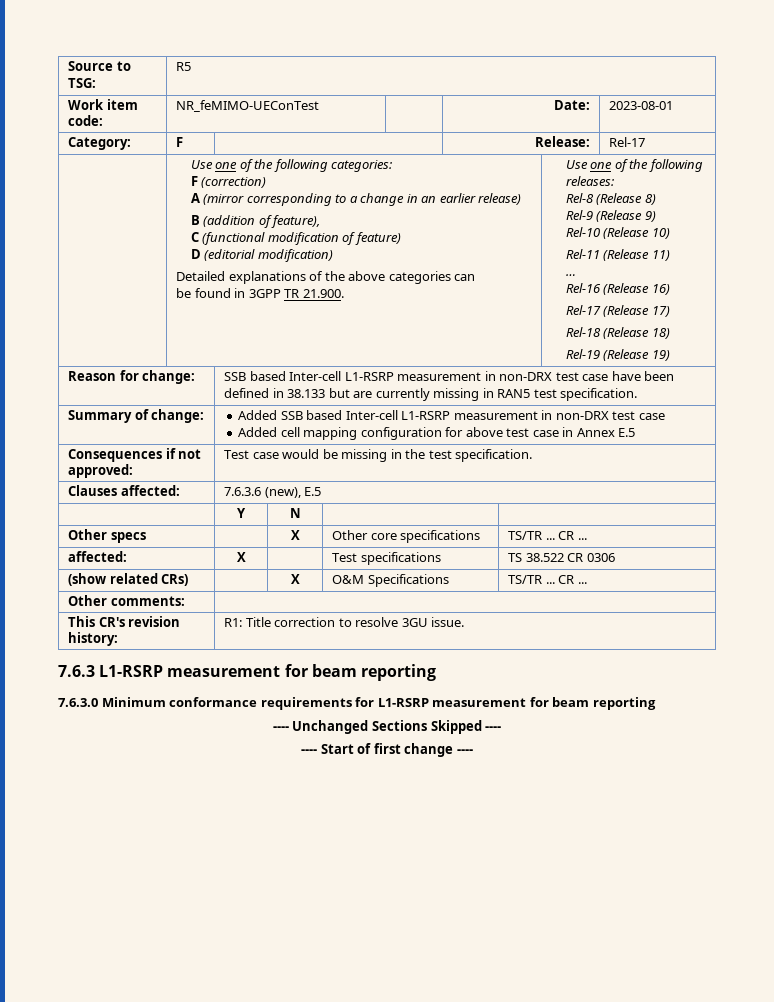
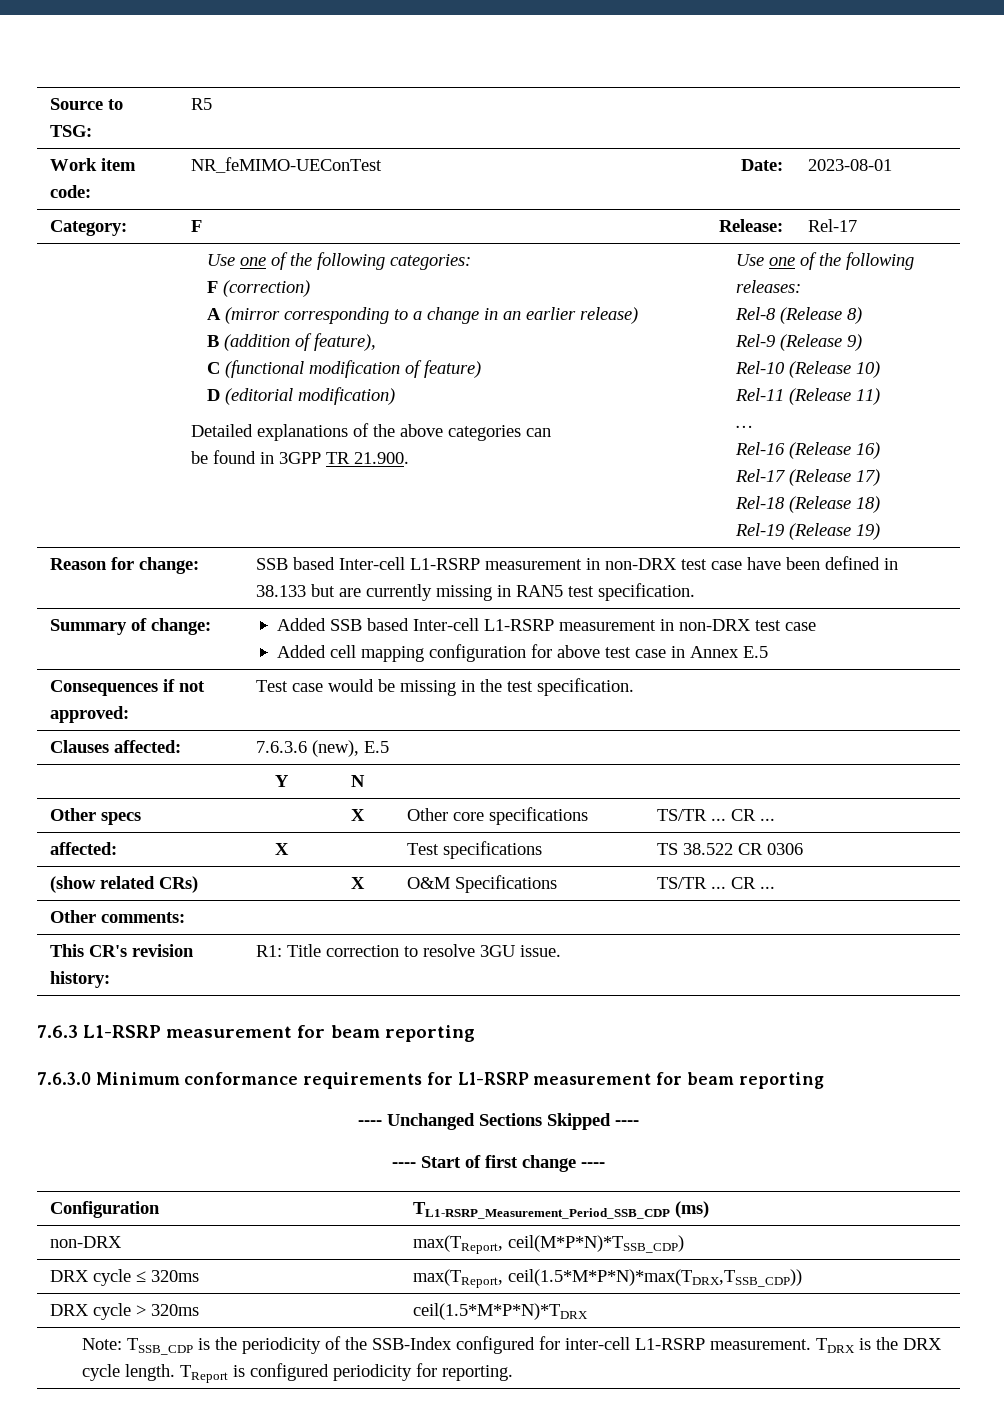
+ Configuration | TL1-RSRP_Measurement_Period_SSB_CDP (ms)
+ non-DRX | max(TReport, ceil(M*P*N)*TSSB_CDP)
+ DRX cycle ≤ 320ms | max(TReport, ceil(1.5*M*P*N)*max(TDRX,TSSB_CDP))
+ DRX cycle > 320ms | ceil(1.5*M*P*N)*TDRX
+ Note: TSSB_CDP is the periodicity of the SSB-Index configured for inter-cell L1-RSRP measurement. TDRX is the DRX cycle length. TReport is configured periodicity for reporting.

